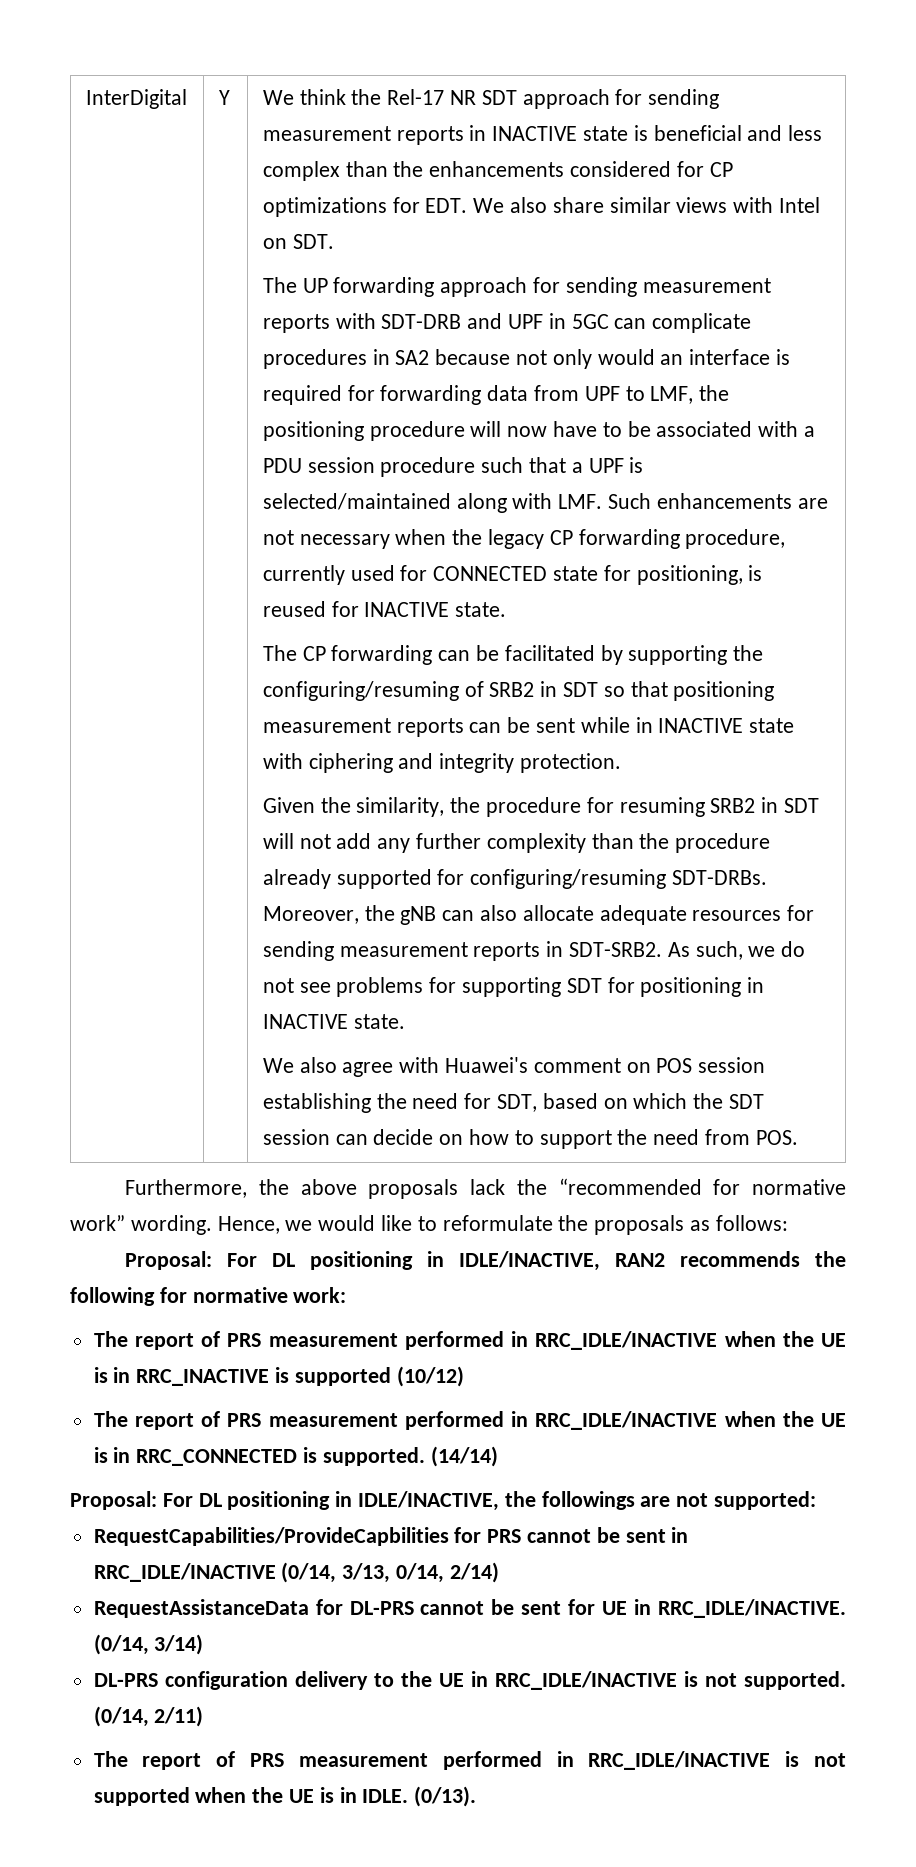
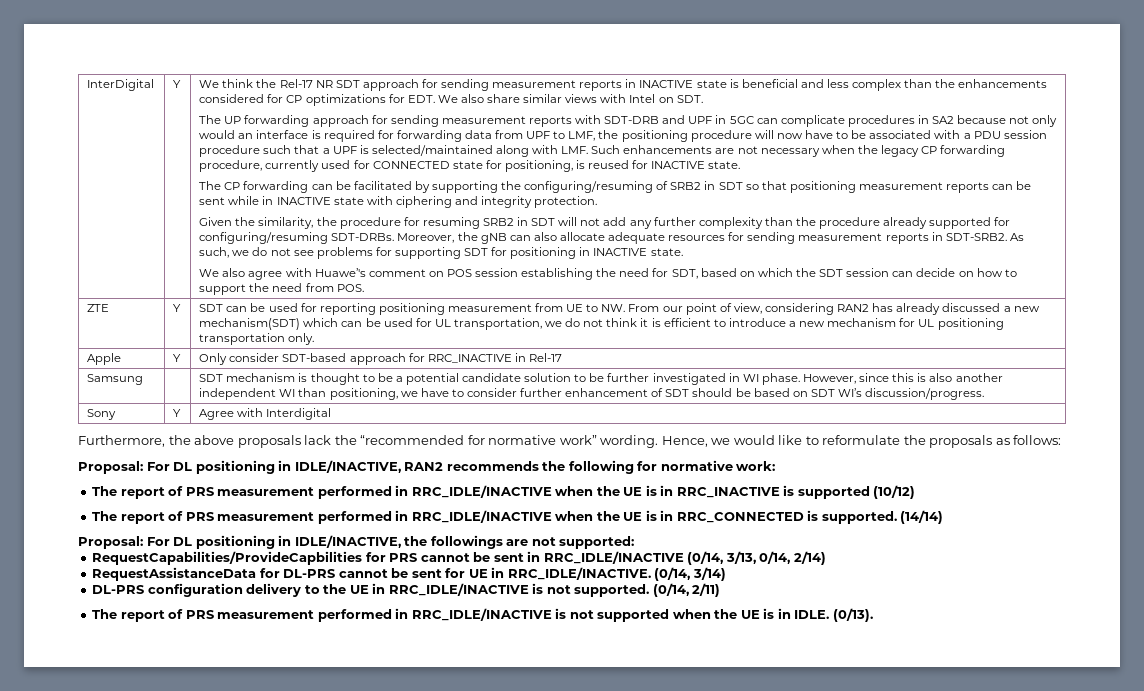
- We also agree with Huawei's comment on POS session establishing the need for SDT, based on which the SDT session can decide on how to support the need from POS.
+ We also agree with Huawe’'s comment on POS session establishing the need for SDT, based on which the SDT session can decide on how to support the need from POS.
+ ZTE | Y | SDT can be used for reporting positioning measurement from UE to NW. From our point of view, considering RAN2 has already discussed a new mechanism(SDT) which can be used for UL transportation, we do not think it is efficient to introduce a new mechanism for UL positioning transportation only.
+ Apple | Y | Only consider SDT-based approach for RRC_INACTIVE in Rel-17
+ Samsung | | SDT mechanism is thought to be a potential candidate solution to be further investigated in WI phase. However, since this is also another independent WI than positioning, we have to consider further enhancement of SDT should be based on SDT WI’s discussion/progress.
+ Sony | Y | Agree with Interdigital

